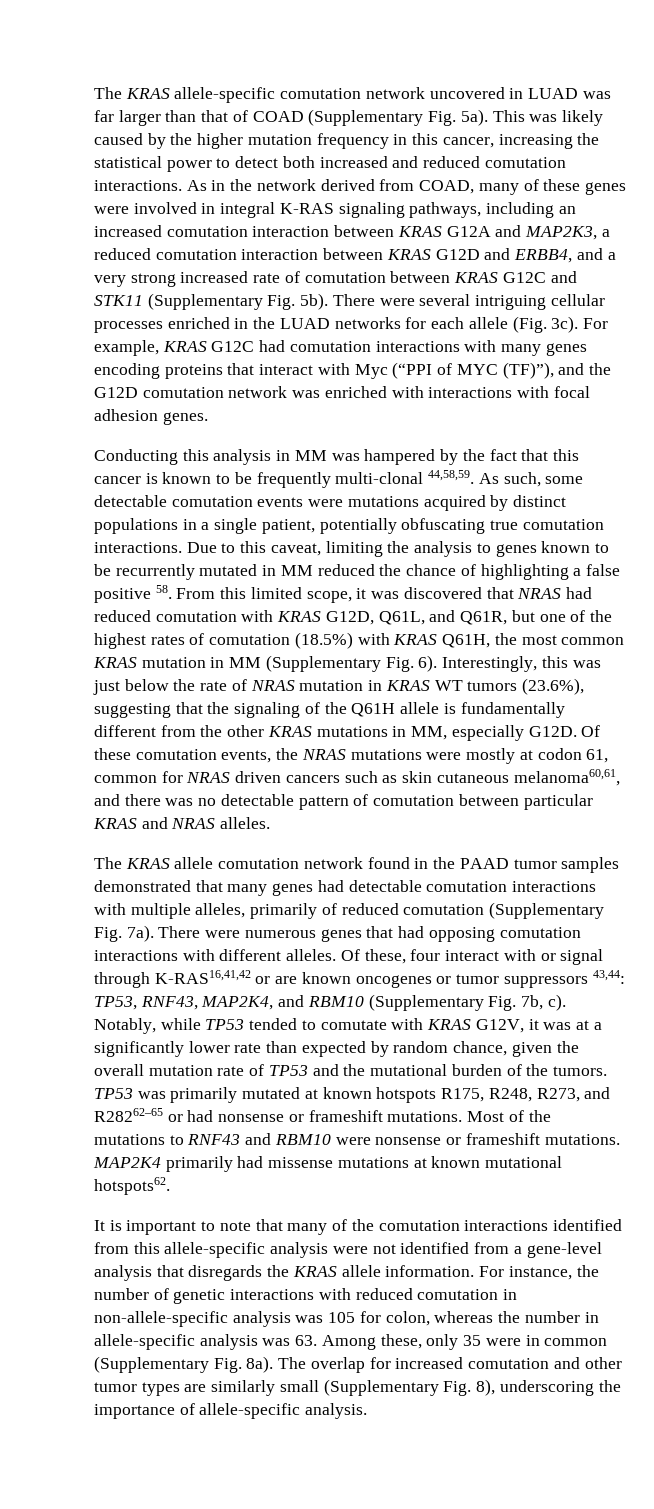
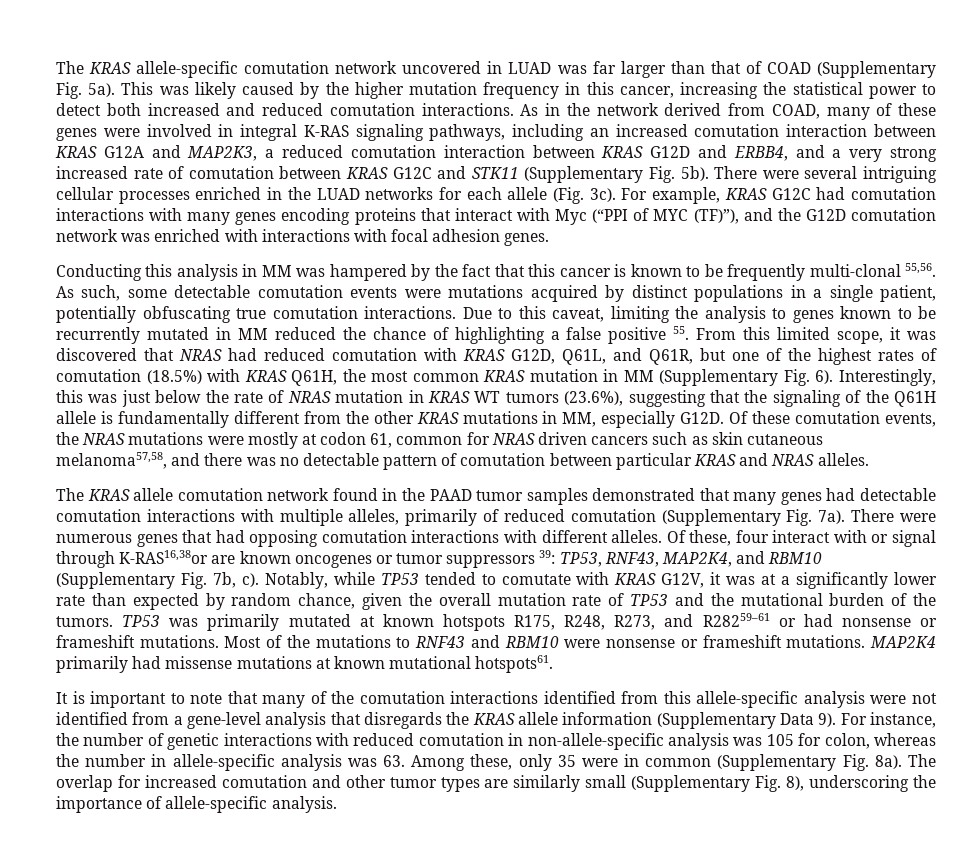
- Conducting this analysis in MM was hampered by the fact that this cancer is known to be frequently multi-clonal 44,58,59.
+ Conducting this analysis in MM was hampered by the fact that this cancer is known to be frequently multi-clonal 55,56.
- Due to this caveat, limiting the analysis to genes known to be recurrently mutated in MM reduced the chance of highlighting a false positive 58. From this limited scope, it was discovered that NRAS had reduced comutation with KRAS G12D, Q61L, and Q61R, but one of the highest rates of comutation (18.5%) with KRAS Q61H, the most common KRAS mutation in MM (Supplementary Fig. 6).
+ Due to this caveat, limiting the analysis to genes known to be recurrently mutated in MM reduced the chance of highlighting a false positive 55. From this limited scope, it was discovered that NRAS had reduced comutation with KRAS G12D, Q61L, and Q61R, but one of the highest rates of comutation (18.5%) with KRAS Q61H, the most common KRAS mutation in MM (Supplementary Fig. 6).
- Of these comutation events, the NRAS mutations were mostly at codon 61, common for NRAS driven cancers such as skin cutaneous melanoma60,61, and there was no detectable pattern of comutation between particular KRAS and NRAS alleles.
+ Of these comutation events, the NRAS mutations were mostly at codon 61, common for NRAS driven cancers such as skin cutaneous melanoma57,58, and there was no detectable pattern of comutation between particular KRAS and NRAS alleles.
- Of these, four interact with or signal through K-RAS16,41,42 or are known oncogenes or tumor suppressors 43,44: TP53, RNF43, MAP2K4, and RBM10 (Supplementary Fig. 7b, c).
+ Of these, four interact with or signal through K-RAS16,38or are known oncogenes or tumor suppressors 39: TP53, RNF43, MAP2K4, and RBM10 (Supplementary Fig. 7b, c).
- TP53 was primarily mutated at known hotspots R175, R248, R273, and R28262–65 or had nonsense or frameshift mutations.
+ TP53 was primarily mutated at known hotspots R175, R248, R273, and R28259–61 or had nonsense or frameshift mutations.
- MAP2K4 primarily had missense mutations at known mutational hotspots62.
+ MAP2K4 primarily had missense mutations at known mutational hotspots61.
- It is important to note that many of the comutation interactions identified from this allele-specific analysis were not identified from a gene-level analysis that disregards the KRAS allele information.
+ It is important to note that many of the comutation interactions identified from this allele-specific analysis were not identified from a gene-level analysis that disregards the KRAS allele information (Supplementary Data 9).

